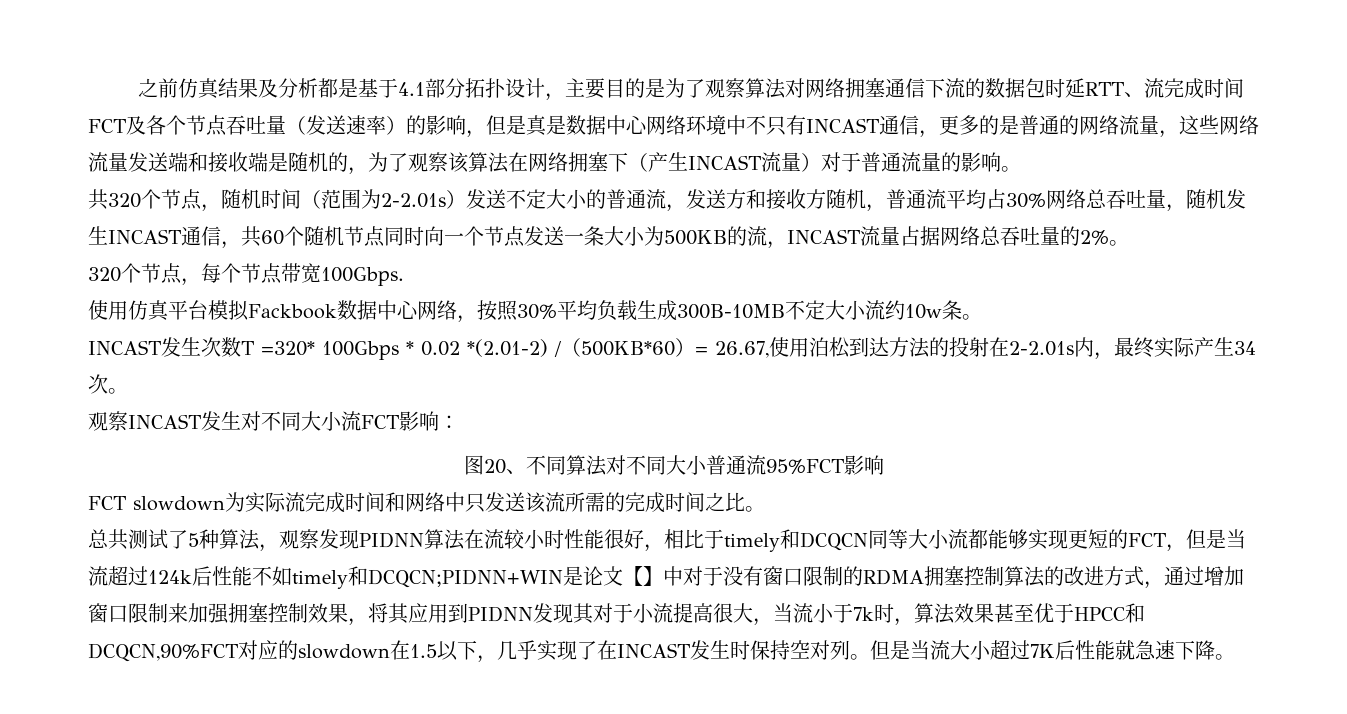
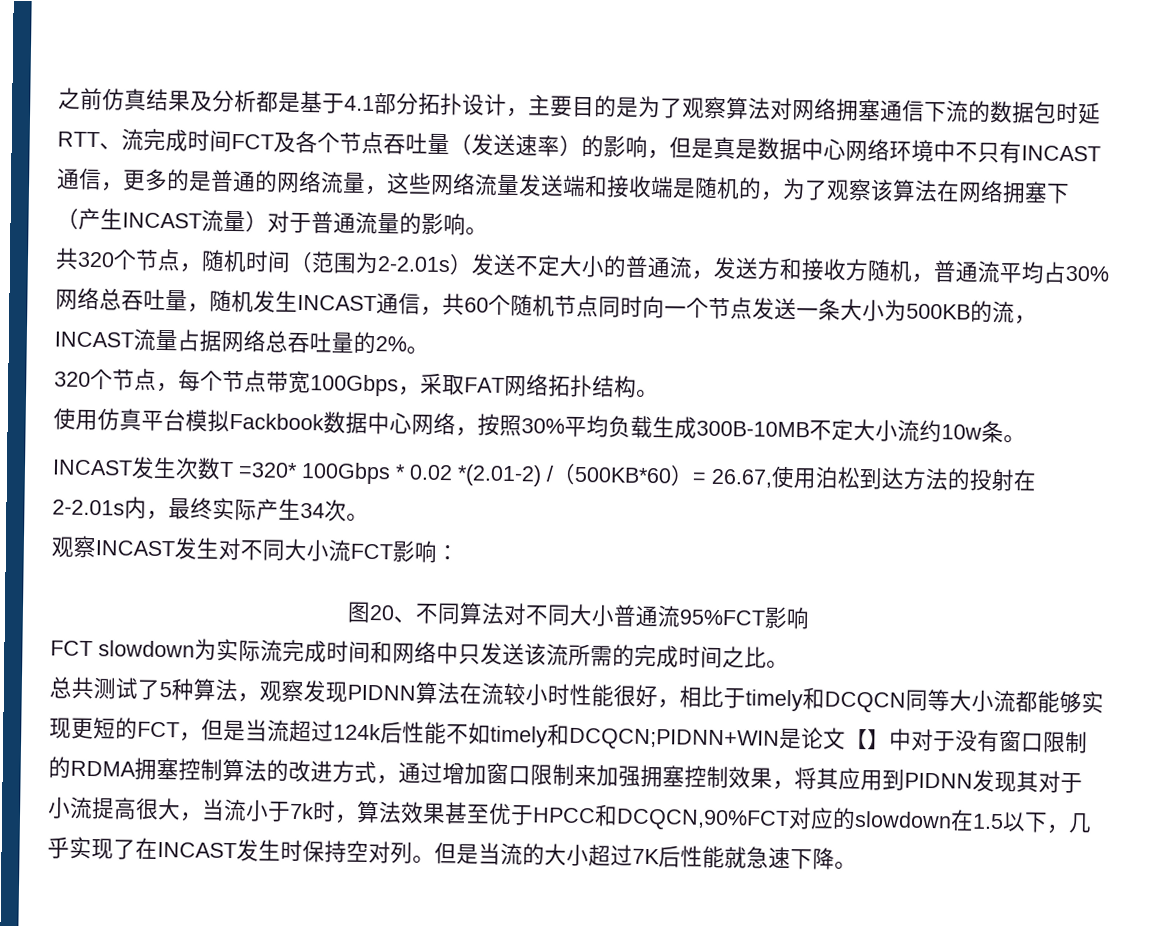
- 320个节点，每个节点带宽100Gbps.
+ 320个节点，每个节点带宽100Gbps，采取FAT网络拓扑结构。
- 但是当流大小超过7K后性能就急速下降。
+ 但是当流的大小超过7K后性能就急速下降。

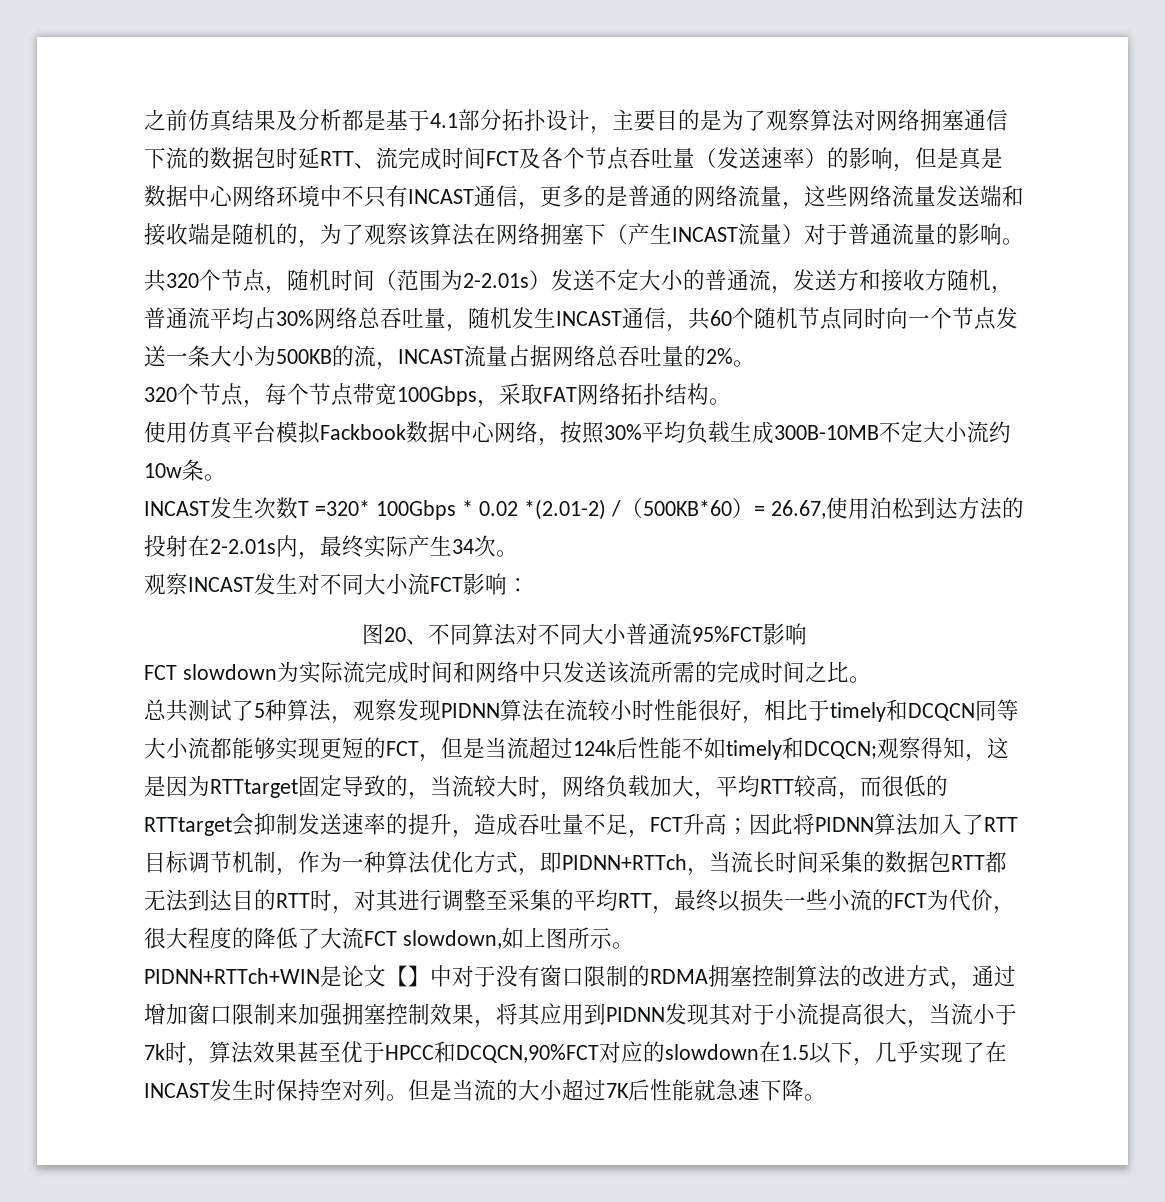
- 总共测试了5种算法，观察发现PIDNN算法在流较小时性能很好，相比于timely和DCQCN同等大小流都能够实现更短的FCT，但是当流超过124k后性能不如timely和DCQCN;PIDNN+WIN是论文【】中对于没有窗口限制的RDMA拥塞控制算法的改进方式，通过增加窗口限制来加强拥塞控制效果，将其应用到PIDNN发现其对于小流提高很大，当流小于7k时，算法效果甚至优于HPCC和DCQCN,90%FCT对应的slowdown在1.5以下，几乎实现了在INCAST发生时保持空对列。
+ 总共测试了5种算法，观察发现PIDNN算法在流较小时性能很好，相比于timely和DCQCN同等大小流都能够实现更短的FCT，但是当流超过124k后性能不如timely和DCQCN;观察得知，这是因为RTTtarget固定导致的，当流较大时，网络负载加大，平均RTT较高，而很低的RTTtarget会抑制发送速率的提升，造成吞吐量不足，FCT升高；因此将PIDNN算法加入了RTT目标调节机制，作为一种算法优化方式，即PIDNN+RTTch，当流长时间采集的数据包RTT都无法到达目的RTT时，对其进行调整至采集的平均RTT，最终以损失一些小流的FCT为代价，很大程度的降低了大流FCT slowdown,如上图所示。
+ PIDNN+RTTch+WIN是论文【】中对于没有窗口限制的RDMA拥塞控制算法的改进方式，通过增加窗口限制来加强拥塞控制效果，将其应用到PIDNN发现其对于小流提高很大，当流小于7k时，算法效果甚至优于HPCC和DCQCN,90%FCT对应的slowdown在1.5以下，几乎实现了在INCAST发生时保持空对列。

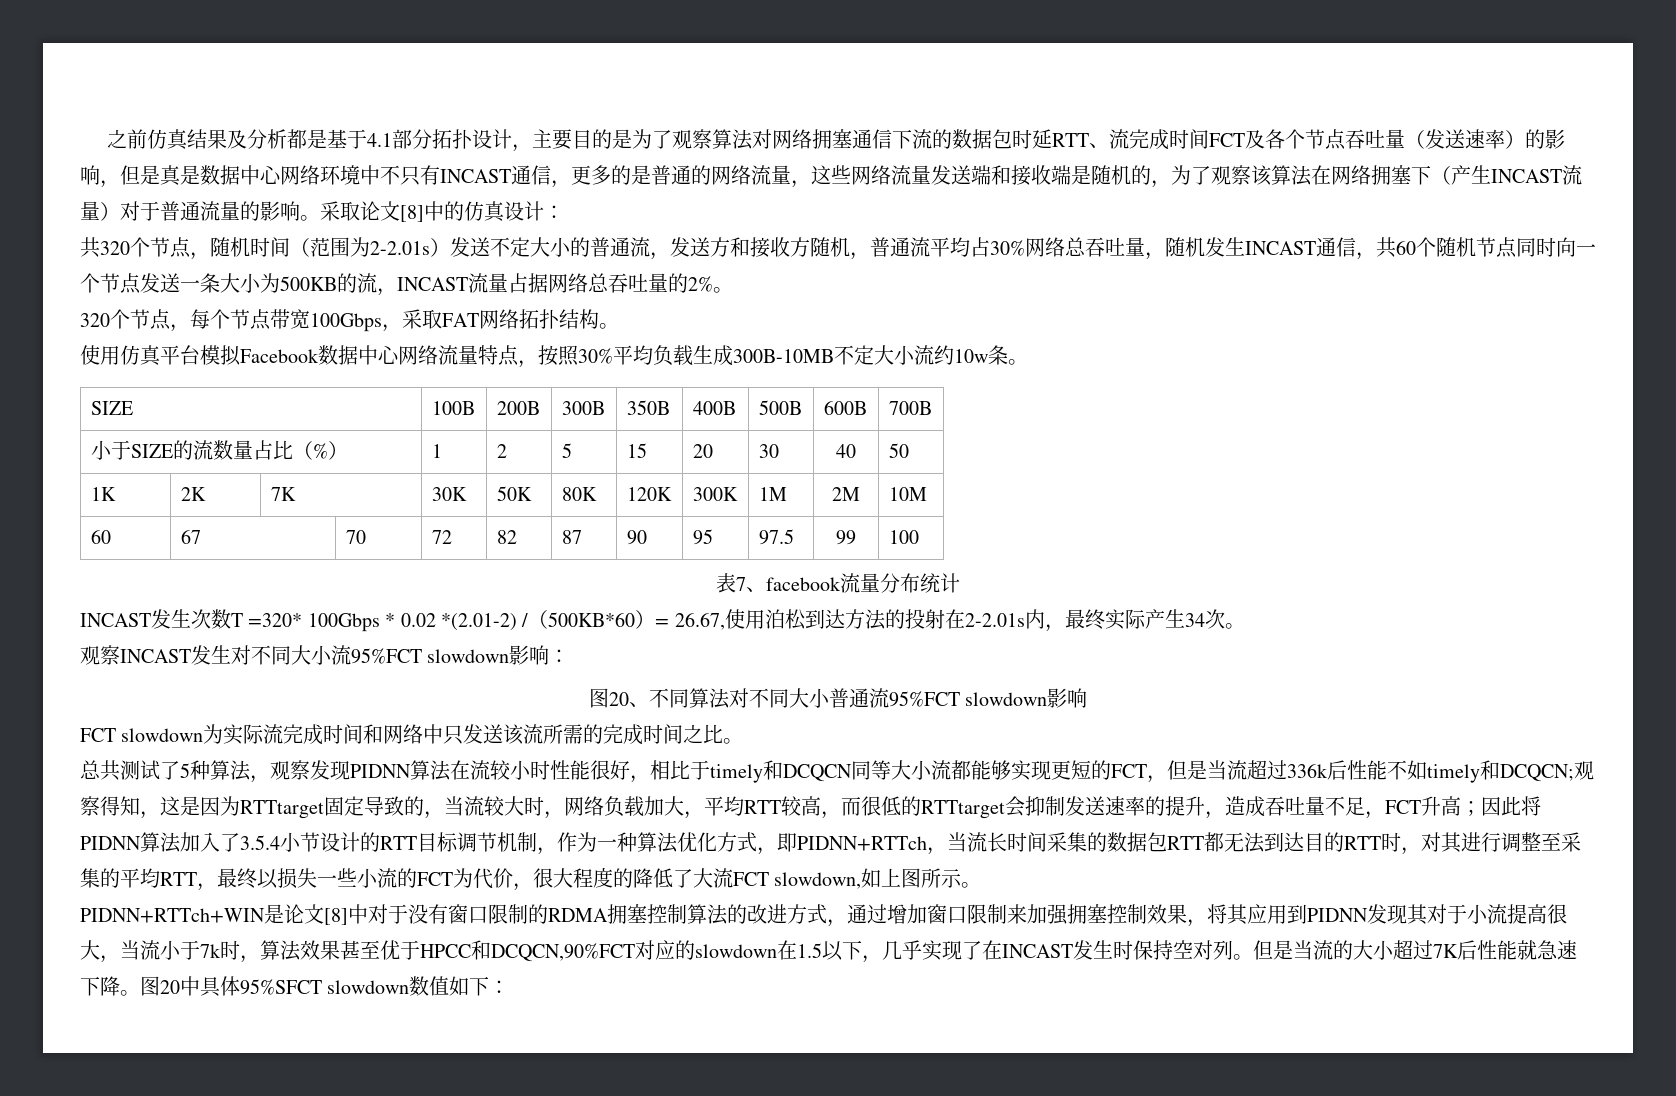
+ 采取论文[8]中的仿真设计：
- 使用仿真平台模拟Fackbook数据中心网络，按照30%平均负载生成300B-10MB不定大小流约10w条。
+ 使用仿真平台模拟Facebook数据中心网络流量特点，按照30%平均负载生成300B-10MB不定大小流约10w条。
+ SIZE | 100B | 200B | 300B | 350B | 400B | 500B | 600B | 700B
+ 小于SIZE的流数量占比（%） | 1 | 2 | 5 | 15 | 20 | 30 | 40 | 50
+ 1K | 2K | 7K | 30K | 50K | 80K | 120K | 300K | 1M | 2M | 10M
+ 60 | 67 | 70 | 72 | 82 | 87 | 90 | 95 | 97.5 | 99 | 100
+ 表7、facebook流量分布统计
- 观察INCAST发生对不同大小流FCT影响：
+ 观察INCAST发生对不同大小流95%FCT slowdown影响：
- 图20、不同算法对不同大小普通流95%FCT影响
+ 图20、不同算法对不同大小普通流95%FCT slowdown影响
- 总共测试了5种算法，观察发现PIDNN算法在流较小时性能很好，相比于timely和DCQCN同等大小流都能够实现更短的FCT，但是当流超过124k后性能不如timely和DCQCN;
+ 总共测试了5种算法，观察发现PIDNN算法在流较小时性能很好，相比于timely和DCQCN同等大小流都能够实现更短的FCT，但是当流超过336k后性能不如timely和DCQCN;
- 因此将PIDNN算法加入了RTT目标调节机制，作为一种算法优化方式，即PIDNN+RTTch，当流长时间采集的数据包RTT都无法到达目的RTT时，对其进行调整至采集的平均RTT，最终以损失一些小流的FCT为代价，很大程度的降低了大流FCT slowdown,如上图所示。
+ 因此将PIDNN算法加入了3.5.4小节设计的RTT目标调节机制，作为一种算法优化方式，即PIDNN+RTTch，当流长时间采集的数据包RTT都无法到达目的RTT时，对其进行调整至采集的平均RTT，最终以损失一些小流的FCT为代价，很大程度的降低了大流FCT slowdown,如上图所示。
- PIDNN+RTTch+WIN是论文【】中对于没有窗口限制的RDMA拥塞控制算法的改进方式，通过增加窗口限制来加强拥塞控制效果，将其应用到PIDNN发现其对于小流提高很大，当流小于7k时，算法效果甚至优于HPCC和DCQCN,90%FCT对应的slowdown在1.5以下，几乎实现了在INCAST发生时保持空对列。
+ PIDNN+RTTch+WIN是论文[8]中对于没有窗口限制的RDMA拥塞控制算法的改进方式，通过增加窗口限制来加强拥塞控制效果，将其应用到PIDNN发现其对于小流提高很大，当流小于7k时，算法效果甚至优于HPCC和DCQCN,90%FCT对应的slowdown在1.5以下，几乎实现了在INCAST发生时保持空对列。
+ 图20中具体95%SFCT slowdown数值如下：

